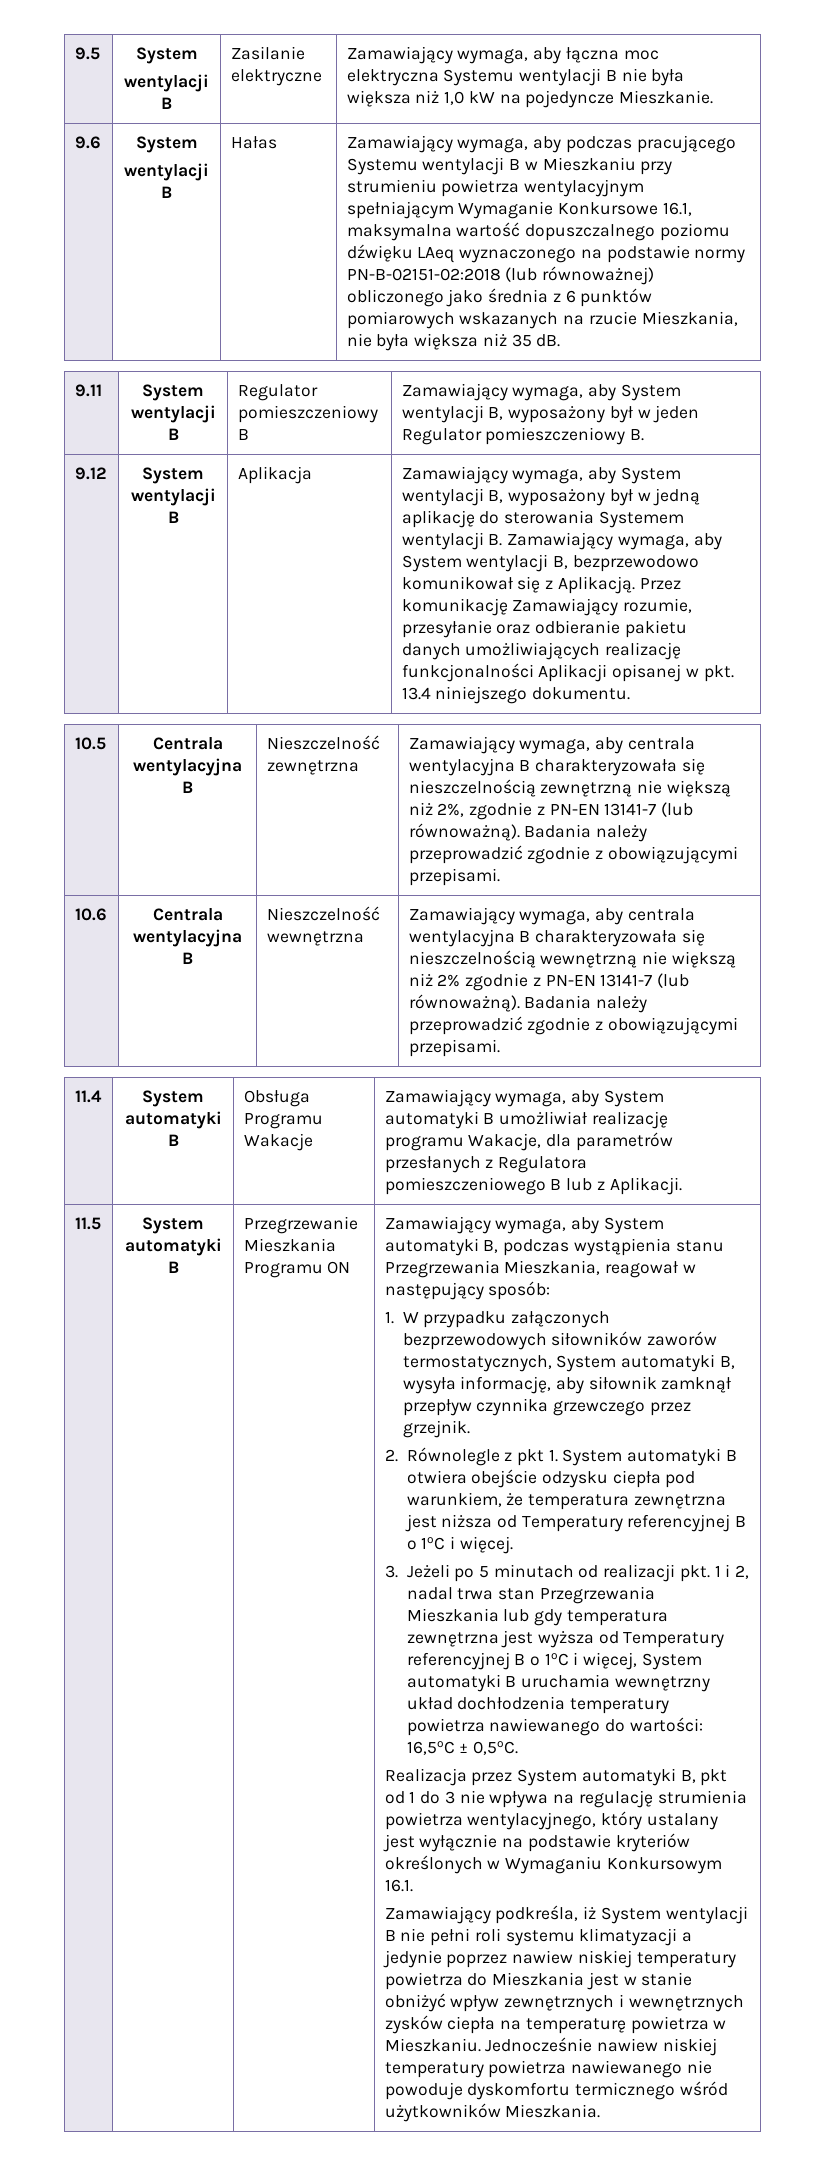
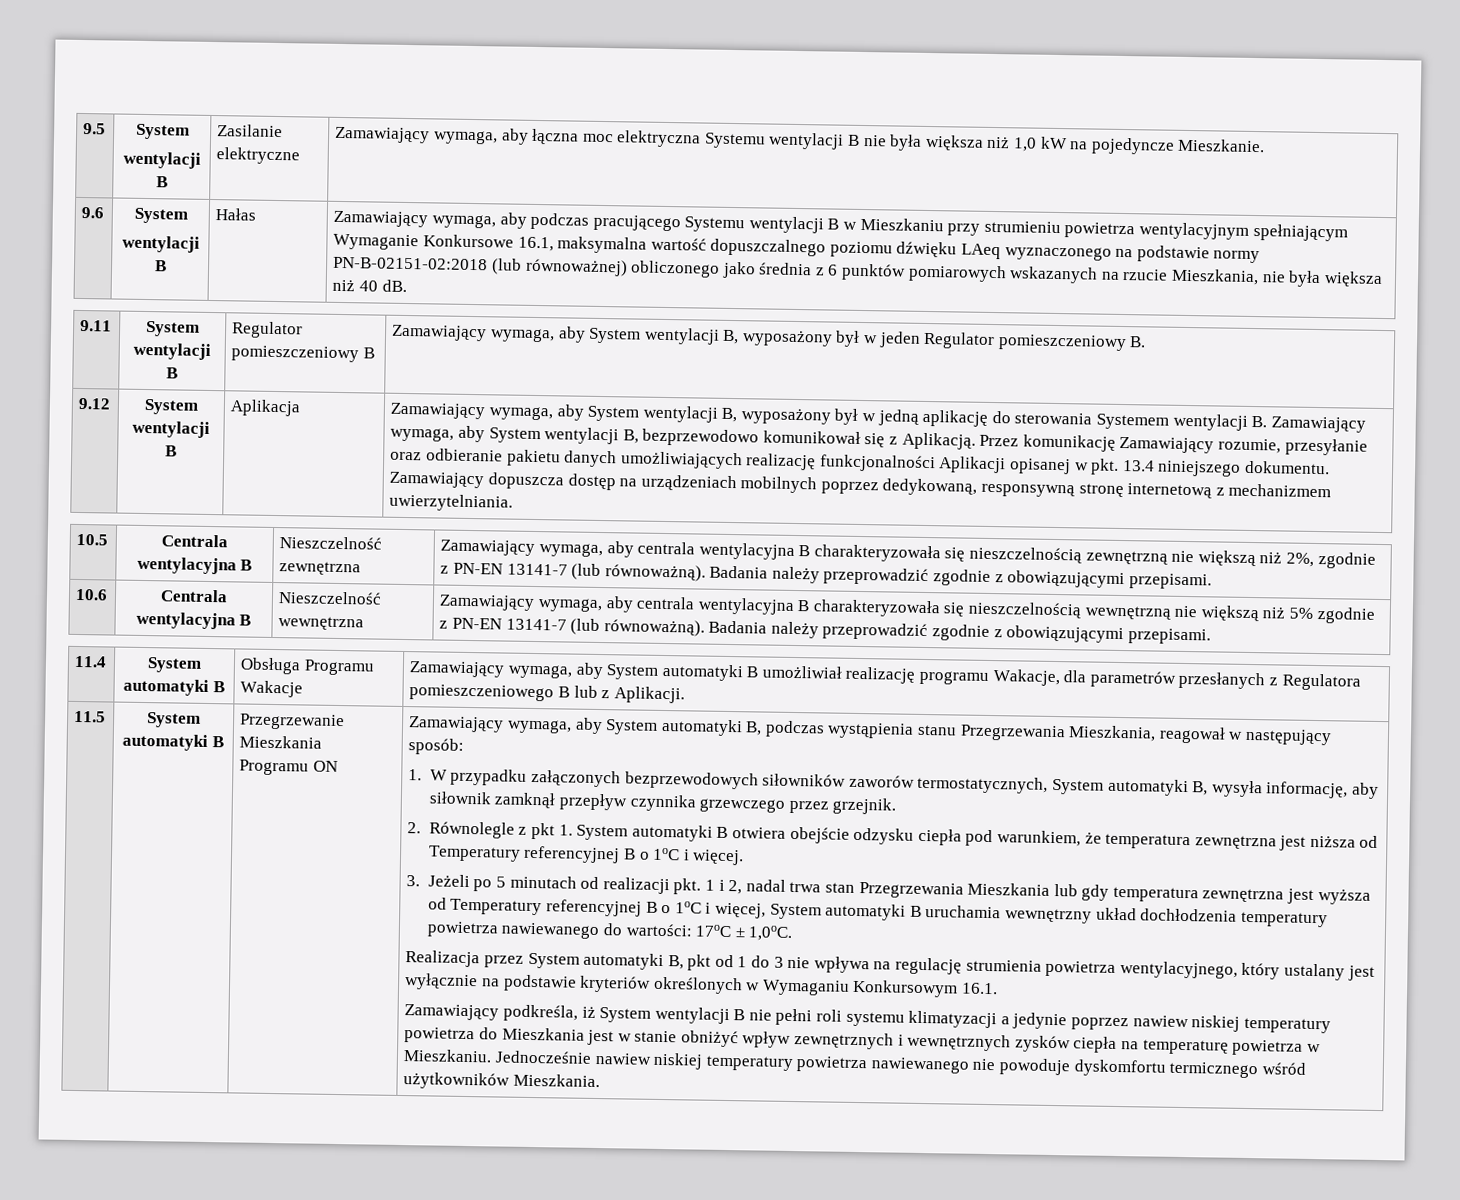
- Zamawiający wymaga, aby podczas pracującego Systemu wentylacji B w Mieszkaniu przy strumieniu powietrza wentylacyjnym spełniającym Wymaganie Konkursowe 16.1, maksymalna wartość dopuszczalnego poziomu dźwięku LAeq wyznaczonego na podstawie normy PN-B-02151-02:2018 (lub równoważnej) obliczonego jako średnia z 6 punktów pomiarowych wskazanych na rzucie Mieszkania, nie była większa niż 35 dB.
+ Zamawiający wymaga, aby podczas pracującego Systemu wentylacji B w Mieszkaniu przy strumieniu powietrza wentylacyjnym spełniającym Wymaganie Konkursowe 16.1, maksymalna wartość dopuszczalnego poziomu dźwięku LAeq wyznaczonego na podstawie normy PN-B-02151-02:2018 (lub równoważnej) obliczonego jako średnia z 6 punktów pomiarowych wskazanych na rzucie Mieszkania, nie była większa niż 40 dB.
+ Zamawiający dopuszcza dostęp na urządzeniach mobilnych poprzez dedykowaną, responsywną stronę internetową z mechanizmem uwierzytelniania.
- 10.6 | Centrala wentylacyjna B | Nieszczelność wewnętrzna | Zamawiający wymaga, aby centrala wentylacyjna B charakteryzowała się nieszczelnością wewnętrzną nie większą niż 2% zgodnie z PN-EN 13141-7 (lub równoważną). Badania należy przeprowadzić zgodnie z obowiązującymi przepisami.
+ 10.6 | Centrala wentylacyjna B | Nieszczelność wewnętrzna | Zamawiający wymaga, aby centrala wentylacyjna B charakteryzowała się nieszczelnością wewnętrzną nie większą niż 5% zgodnie z PN-EN 13141-7 (lub równoważną). Badania należy przeprowadzić zgodnie z obowiązującymi przepisami.
- 3. Jeżeli po 5 minutach od realizacji pkt. 1 i 2, nadal trwa stan Przegrzewania Mieszkania lub gdy temperatura zewnętrzna jest wyższa od Temperatury referencyjnej B o 1oC i więcej, System automatyki B uruchamia wewnętrzny układ dochłodzenia temperatury powietrza nawiewanego do wartości: 16,5oC ± 0,5oC.
+ 3. Jeżeli po 5 minutach od realizacji pkt. 1 i 2, nadal trwa stan Przegrzewania Mieszkania lub gdy temperatura zewnętrzna jest wyższa od Temperatury referencyjnej B o 1oC i więcej, System automatyki B uruchamia wewnętrzny układ dochłodzenia temperatury powietrza nawiewanego do wartości: 17oC ± 1,0oC.

